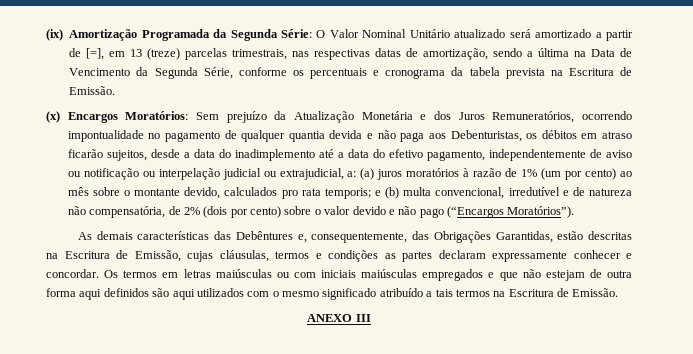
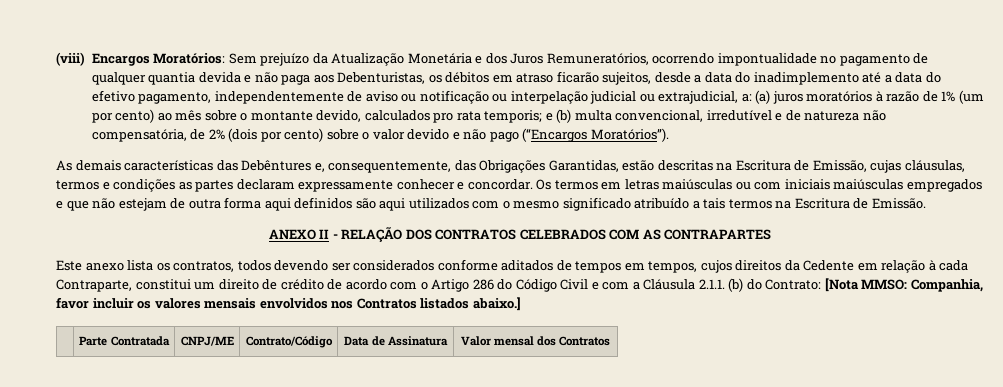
- (ix) Amortização Programada da Segunda Série: O Valor Nominal Unitário atualizado será amortizado a partir de [=], em 13 (treze) parcelas trimestrais, nas respectivas datas de amortização, sendo a última na Data de Vencimento da Segunda Série, conforme os percentuais e cronograma da tabela prevista na Escritura de Emissão.
- (x) Encargos Moratórios:
+ (viii) Encargos Moratórios:
- ANEXO III
+ ANEXO II - RELAÇÃO DOS CONTRATOS CELEBRADOS COM AS CONTRAPARTES
+ Este anexo lista os contratos, todos devendo ser considerados conforme aditados de tempos em tempos, cujos direitos da Cedente em relação à cada Contraparte, constitui um direito de crédito de acordo com o Artigo 286 do Código Civil e com a Cláusula 2.1.1. (b) do Contrato: [Nota MMSO: Companhia, favor incluir os valores mensais envolvidos nos Contratos listados abaixo.]
+ | Parte Contratada | CNPJ/ME | Contrato/Código | Data de Assinatura | Valor mensal dos Contratos

